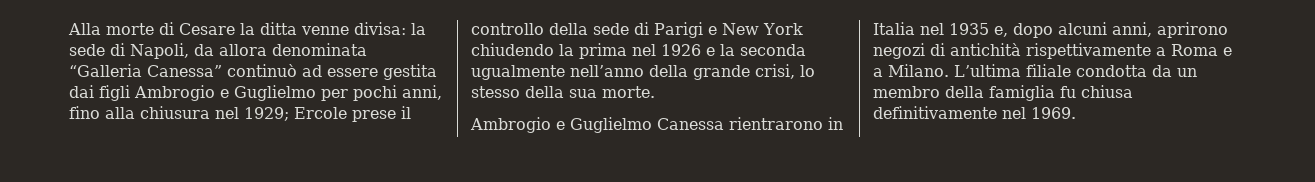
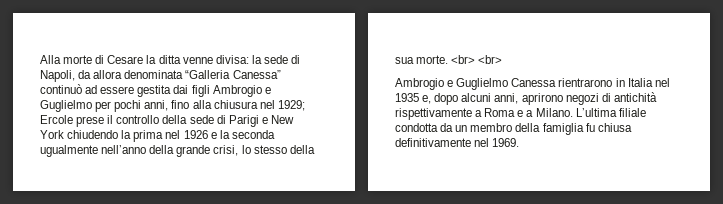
+ <br> <br>

